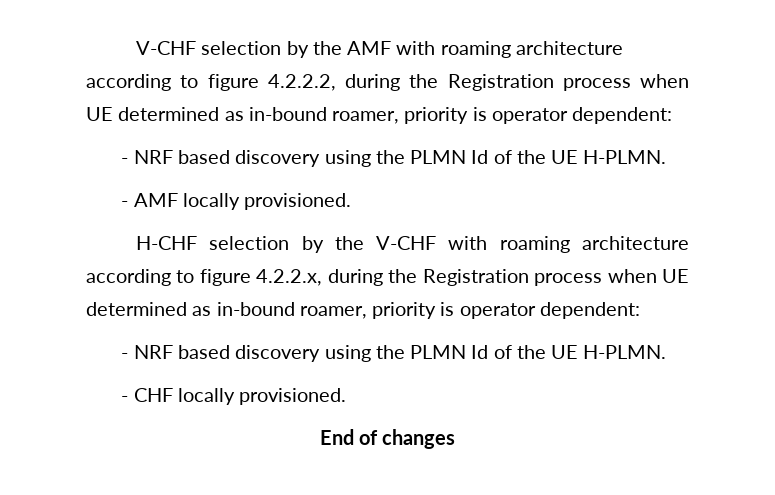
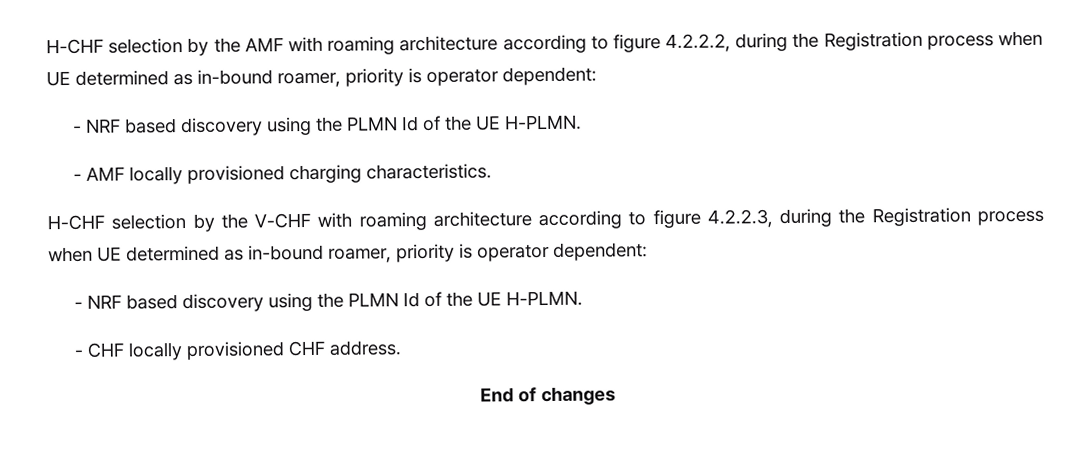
- V-CHF selection by the AMF with roaming architecture according to figure 4.2.2.2, during the Registration process when UE determined as in-bound roamer, priority is operator dependent:
+ H-CHF selection by the AMF with roaming architecture according to figure 4.2.2.2, during the Registration process when UE determined as in-bound roamer, priority is operator dependent:
- - AMF locally provisioned.
+ - AMF locally provisioned charging characteristics.
- H-CHF selection by the V-CHF with roaming architecture according to figure 4.2.2.x, during the Registration process when UE determined as in-bound roamer, priority is operator dependent:
+ H-CHF selection by the V-CHF with roaming architecture according to figure 4.2.2.3, during the Registration process when UE determined as in-bound roamer, priority is operator dependent:
- - CHF locally provisioned.
+ - CHF locally provisioned CHF address.

